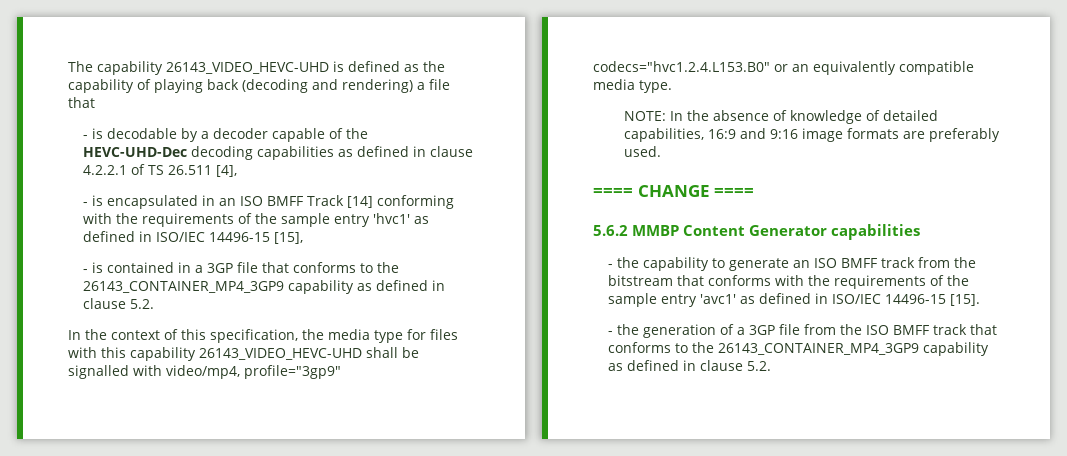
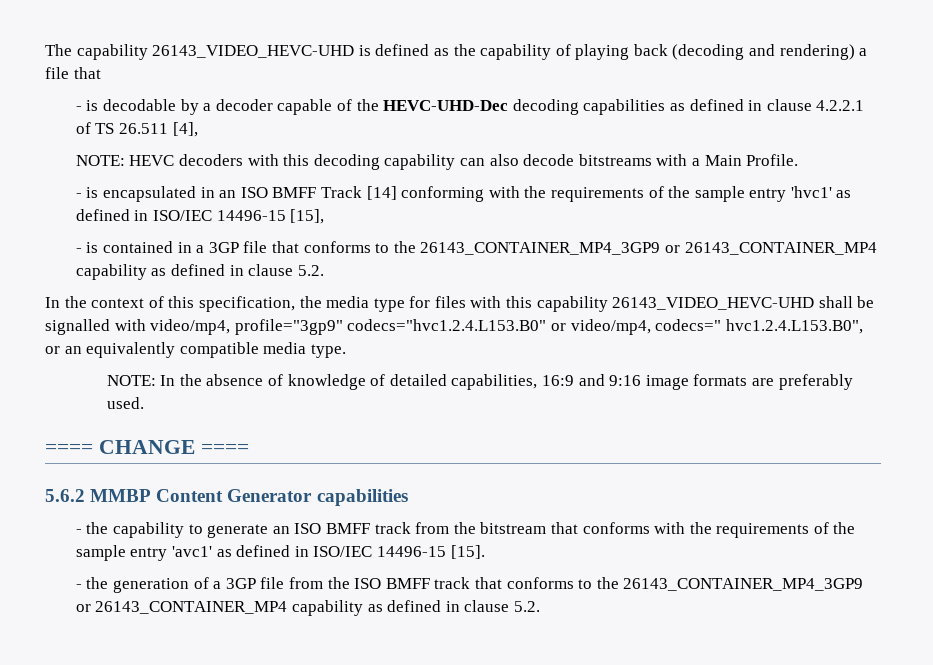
+ NOTE: HEVC decoders with this decoding capability can also decode bitstreams with a Main Profile.
- - is contained in a 3GP file that conforms to the 26143_CONTAINER_MP4_3GP9 capability as defined in clause 5.2.
+ - is contained in a 3GP file that conforms to the 26143_CONTAINER_MP4_3GP9 or 26143_CONTAINER_MP4 capability as defined in clause 5.2.
- In the context of this specification, the media type for files with this capability 26143_VIDEO_HEVC-UHD shall be signalled with video/mp4, profile="3gp9" codecs="hvc1.2.4.L153.B0" or an equivalently compatible media type.
+ In the context of this specification, the media type for files with this capability 26143_VIDEO_HEVC-UHD shall be signalled with video/mp4, profile="3gp9" codecs="hvc1.2.4.L153.B0" or video/mp4, codecs=" hvc1.2.4.L153.B0", or an equivalently compatible media type.
- - the generation of a 3GP file from the ISO BMFF track that conforms to the 26143_CONTAINER_MP4_3GP9 capability as defined in clause 5.2.
+ - the generation of a 3GP file from the ISO BMFF track that conforms to the 26143_CONTAINER_MP4_3GP9 or 26143_CONTAINER_MP4 capability as defined in clause 5.2.

